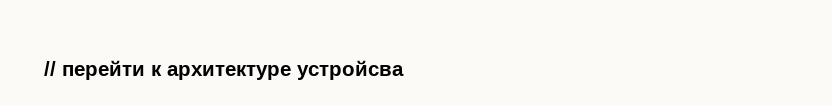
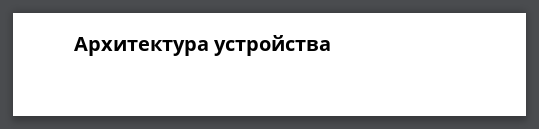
- // перейти к архитектуре устройсва
+ Архитектура устройства

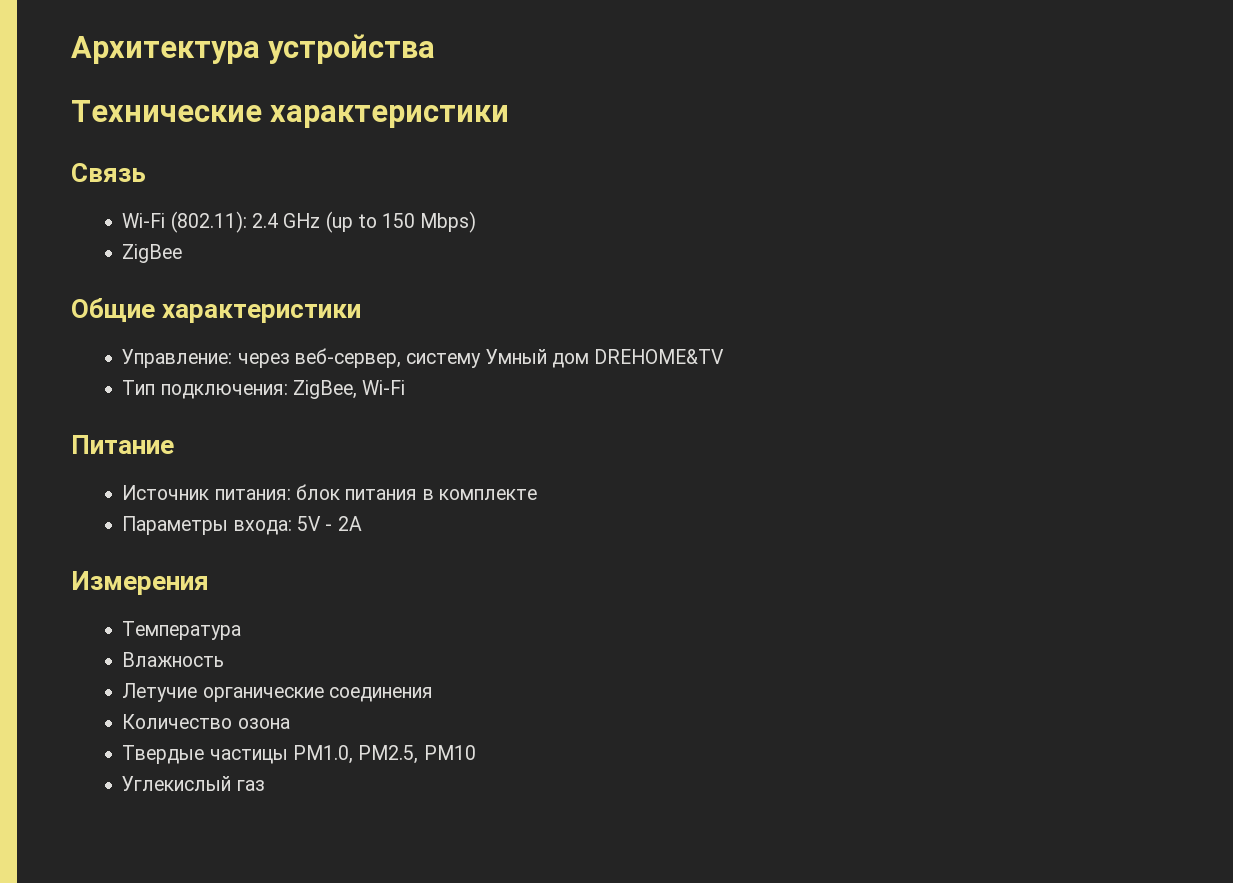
+ Технические характеристики
+ Связь
+ Wi-Fi (802.11): 2.4 GHz (up to 150 Mbps)
+ ZigBee
+ Общие характеристики
+ Управление: через веб-сервер, систему Умный дом DREHOME&TV
+ Тип подключения: ZigBee, Wi-Fi
+ Питание
+ Источник питания: блок питания в комплекте
+ Параметры входа: 5V - 2A
+ Измерения
+ Температура
+ Влажность
+ Летучие органические соединения
+ Количество озона
+ Твердые частицы PM1.0, PM2.5, PM10
+ Углекислый газ

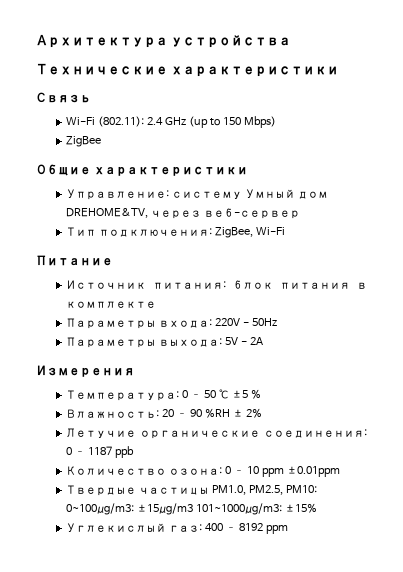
- Управление: через веб-сервер, систему Умный дом DREHOME&TV
+ Управление: систему Умный дом DREHOME&TV, через веб-сервер
- Параметры входа: 5V - 2A
+ Параметры входа: 220V - 50Hz
+ Параметры выхода: 5V - 2A
- Температура
- Влажность
- Летучие органические соединения
- Количество озона
- Твердые частицы PM1.0, PM2.5, PM10
- Углекислый газ
+ Температура: 0 – 50 ℃ ±5 %
+ Влажность: 20 – 90 %RH ± 2%
+ Летучие органические соединения: 0 – 1187 ppb
+ Количество озона: 0 – 10 ppm ±0.01ppm
+ Твердые частицы PM1.0, PM2.5, PM10: 0~100μg/m3: ±15μg/m3 101~1000μg/m3: ±15%
+ Углекислый газ: 400 – 8192 ppm

